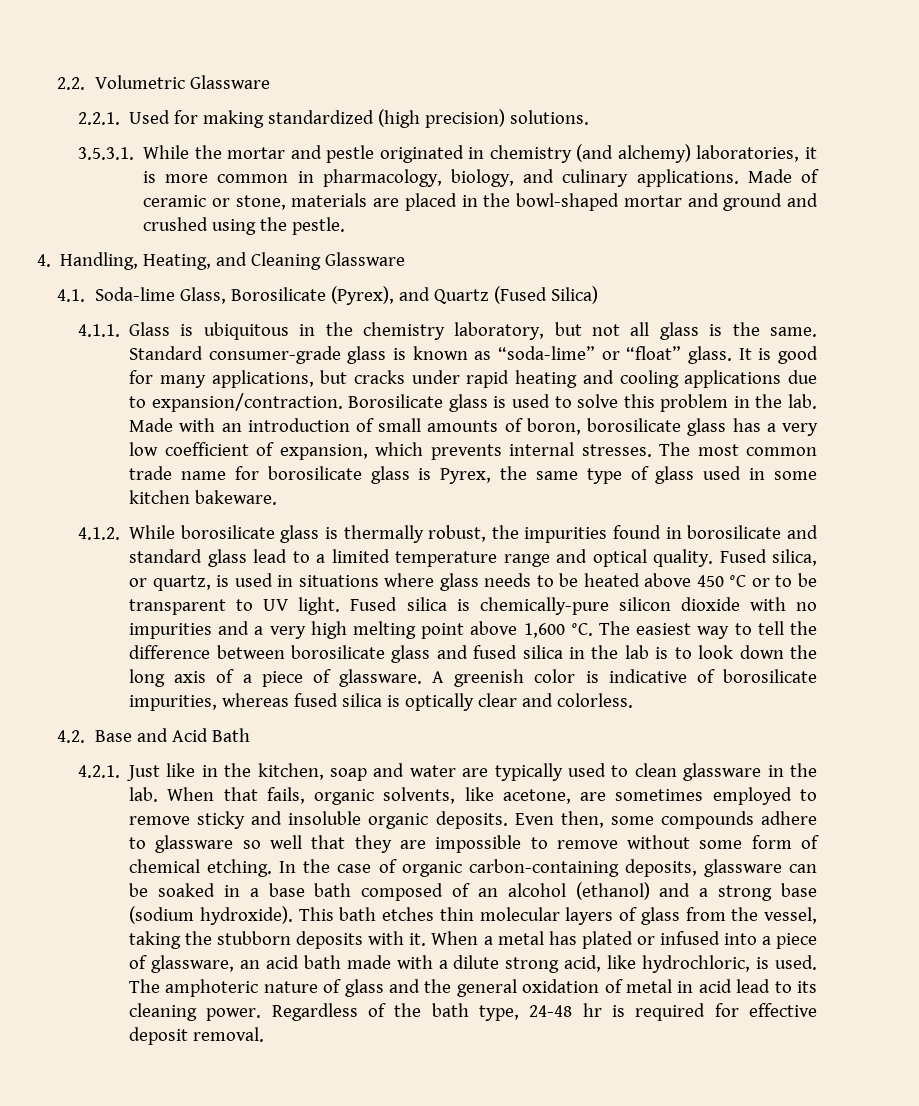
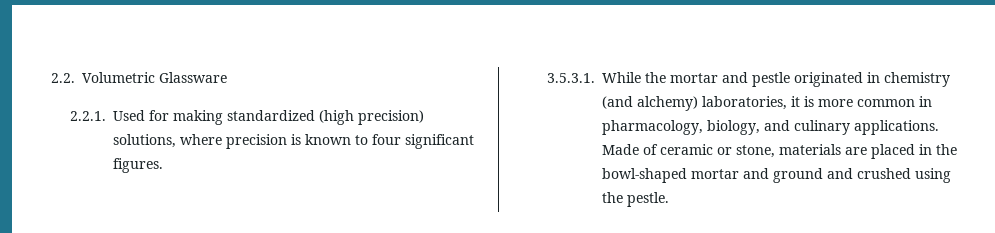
- 2.2.1. Used for making standardized (high precision) solutions.
+ 2.2.1. Used for making standardized (high precision) solutions, where precision is known to four significant figures.
- 4. Handling, Heating, and Cleaning Glassware
- 4.1. Soda-lime Glass, Borosilicate (Pyrex), and Quartz (Fused Silica)
- 4.1.1. Glass is ubiquitous in the chemistry laboratory, but not all glass is the same. Standard consumer-grade glass is known as “soda-lime” or “float” glass. It is good for many applications, but cracks under rapid heating and cooling applications due to expansion/contraction. Borosilicate glass is used to solve this problem in the lab. Made with an introduction of small amounts of boron, borosilicate glass has a very low coefficient of expansion, which prevents internal stresses. The most common trade name for borosilicate glass is Pyrex, the same type of glass used in some kitchen bakeware.
- 4.1.2. While borosilicate glass is thermally robust, the impurities found in borosilicate and standard glass lead to a limited temperature range and optical quality. Fused silica, or quartz, is used in situations where glass needs to be heated above 450 °C or to be transparent to UV light. Fused silica is chemically-pure silicon dioxide with no impurities and a very high melting point above 1,600 °C. The easiest way to tell the difference between borosilicate glass and fused silica in the lab is to look down the long axis of a piece of glassware. A greenish color is indicative of borosilicate impurities, whereas fused silica is optically clear and colorless.
- 4.2. Base and Acid Bath
- 4.2.1. Just like in the kitchen, soap and water are typically used to clean glassware in the lab. When that fails, organic solvents, like acetone, are sometimes employed to remove sticky and insoluble organic deposits. Even then, some compounds adhere to glassware so well that they are impossible to remove without some form of chemical etching. In the case of organic carbon-containing deposits, glassware can be soaked in a base bath composed of an alcohol (ethanol) and a strong base (sodium hydroxide). This bath etches thin molecular layers of glass from the vessel, taking the stubborn deposits with it. When a metal has plated or infused into a piece of glassware, an acid bath made with a dilute strong acid, like hydrochloric, is used. The amphoteric nature of glass and the general oxidation of metal in acid lead to its cleaning power. Regardless of the bath type, 24-48 hr is required for effective deposit removal.

